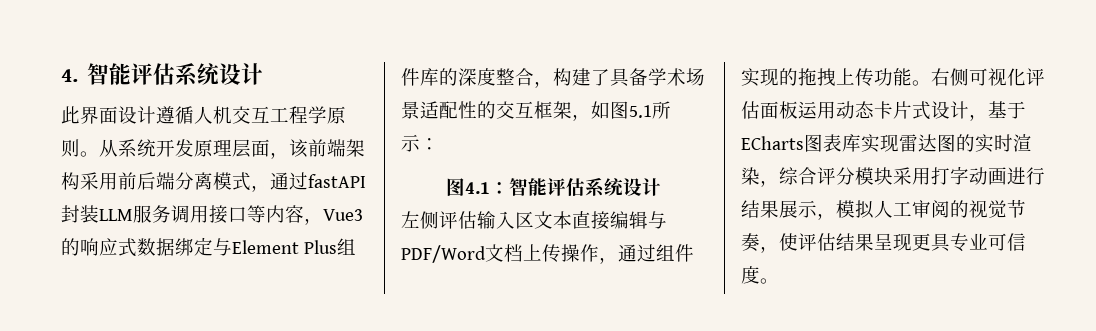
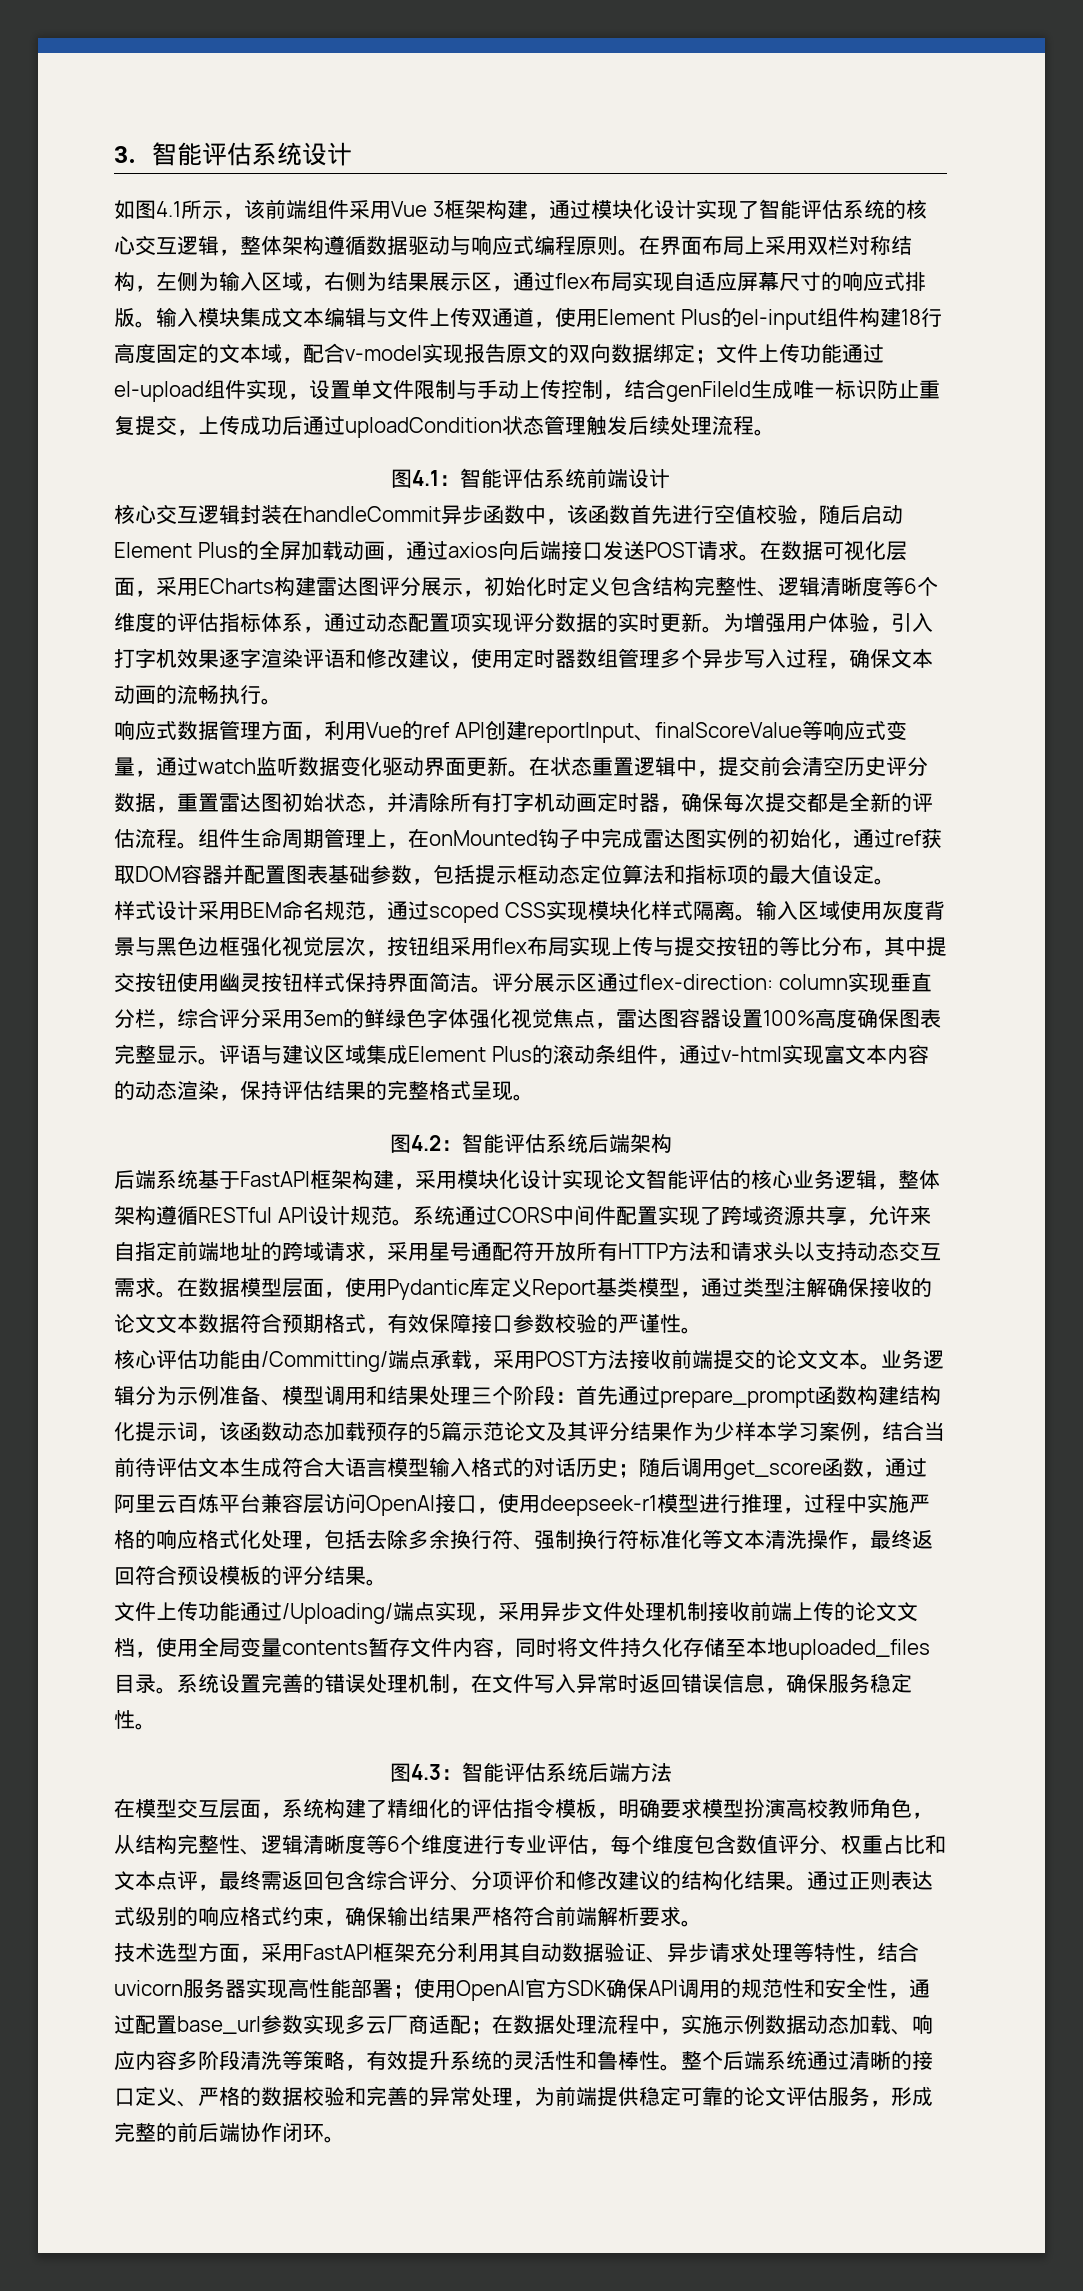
- 4.智能评估系统设计
- 此界面设计遵循人机交互工程学原则。从系统开发原理层面，该前端架构采用前后端分离模式，通过fastAPI封装LLM服务调用接口等内容，Vue3的响应式数据绑定与Element Plus组件库的深度整合，构建了具备学术场景适配性的交互框架，如图5.1所示：
+ 3.智能评估系统设计
+ 如图4.1所示，该前端组件采用Vue 3框架构建，通过模块化设计实现了智能评估系统的核心交互逻辑，整体架构遵循数据驱动与响应式编程原则。在界面布局上采用双栏对称结构，左侧为输入区域，右侧为结果展示区，通过flex布局实现自适应屏幕尺寸的响应式排版。输入模块集成文本编辑与文件上传双通道，使用Element Plus的el-input组件构建18行高度固定的文本域，配合v-model实现报告原文的双向数据绑定；文件上传功能通过el-upload组件实现，设置单文件限制与手动上传控制，结合genFileId生成唯一标识防止重复提交，上传成功后通过uploadCondition状态管理触发后续处理流程。
- 图4.1：智能评估系统设计
- 左侧评估输入区文本直接编辑与PDF/Word文档上传操作，通过组件实现的拖拽上传功能。右侧可视化评估面板运用动态卡片式设计，基于ECharts图表库实现雷达图的实时渲染，综合评分模块采用打字动画进行结果展示，模拟人工审阅的视觉节奏，使评估结果呈现更具专业可信度。
+ 图4.1：智能评估系统前端设计
+ 核心交互逻辑封装在handleCommit异步函数中，该函数首先进行空值校验，随后启动Element Plus的全屏加载动画，通过axios向后端接口发送POST请求。在数据可视化层面，采用ECharts构建雷达图评分展示，初始化时定义包含结构完整性、逻辑清晰度等6个维度的评估指标体系，通过动态配置项实现评分数据的实时更新。为增强用户体验，引入打字机效果逐字渲染评语和修改建议，使用定时器数组管理多个异步写入过程，确保文本动画的流畅执行。
+ 响应式数据管理方面，利用Vue的ref API创建reportInput、finalScoreValue等响应式变量，通过watch监听数据变化驱动界面更新。在状态重置逻辑中，提交前会清空历史评分数据，重置雷达图初始状态，并清除所有打字机动画定时器，确保每次提交都是全新的评估流程。组件生命周期管理上，在onMounted钩子中完成雷达图实例的初始化，通过ref获取DOM容器并配置图表基础参数，包括提示框动态定位算法和指标项的最大值设定。
+ 样式设计采用BEM命名规范，通过scoped CSS实现模块化样式隔离。输入区域使用灰度背景与黑色边框强化视觉层次，按钮组采用flex布局实现上传与提交按钮的等比分布，其中提交按钮使用幽灵按钮样式保持界面简洁。评分展示区通过flex-direction: column实现垂直分栏，综合评分采用3em的鲜绿色字体强化视觉焦点，雷达图容器设置100%高度确保图表完整显示。评语与建议区域集成Element Plus的滚动条组件，通过v-html实现富文本内容的动态渲染，保持评估结果的完整格式呈现。
+ 图4.2：智能评估系统后端架构
+ 后端系统基于FastAPI框架构建，采用模块化设计实现论文智能评估的核心业务逻辑，整体架构遵循RESTful API设计规范。系统通过CORS中间件配置实现了跨域资源共享，允许来自指定前端地址的跨域请求，采用星号通配符开放所有HTTP方法和请求头以支持动态交互需求。在数据模型层面，使用Pydantic库定义Report基类模型，通过类型注解确保接收的论文文本数据符合预期格式，有效保障接口参数校验的严谨性。
+ 核心评估功能由/Committing/端点承载，采用POST方法接收前端提交的论文文本。业务逻辑分为示例准备、模型调用和结果处理三个阶段：首先通过prepare_prompt函数构建结构化提示词，该函数动态加载预存的5篇示范论文及其评分结果作为少样本学习案例，结合当前待评估文本生成符合大语言模型输入格式的对话历史；随后调用get_score函数，通过阿里云百炼平台兼容层访问OpenAI接口，使用deepseek-r1模型进行推理，过程中实施严格的响应格式化处理，包括去除多余换行符、强制换行符标准化等文本清洗操作，最终返回符合预设模板的评分结果。
+ 文件上传功能通过/Uploading/端点实现，采用异步文件处理机制接收前端上传的论文文档，使用全局变量contents暂存文件内容，同时将文件持久化存储至本地uploaded_files目录。系统设置完善的错误处理机制，在文件写入异常时返回错误信息，确保服务稳定性。
+ 图4.3：智能评估系统后端方法
+ 在模型交互层面，系统构建了精细化的评估指令模板，明确要求模型扮演高校教师角色，从结构完整性、逻辑清晰度等6个维度进行专业评估，每个维度包含数值评分、权重占比和文本点评，最终需返回包含综合评分、分项评价和修改建议的结构化结果。通过正则表达式级别的响应格式约束，确保输出结果严格符合前端解析要求。
+ 技术选型方面，采用FastAPI框架充分利用其自动数据验证、异步请求处理等特性，结合uvicorn服务器实现高性能部署；使用OpenAI官方SDK确保API调用的规范性和安全性，通过配置base_url参数实现多云厂商适配；在数据处理流程中，实施示例数据动态加载、响应内容多阶段清洗等策略，有效提升系统的灵活性和鲁棒性。整个后端系统通过清晰的接口定义、严格的数据校验和完善的异常处理，为前端提供稳定可靠的论文评估服务，形成完整的前后端协作闭环。

